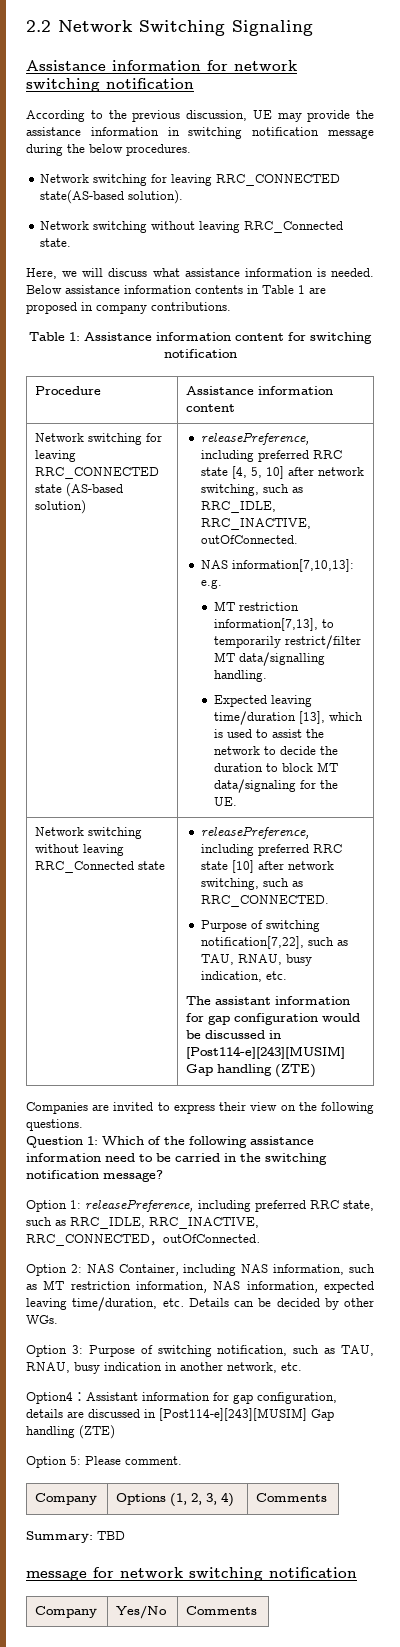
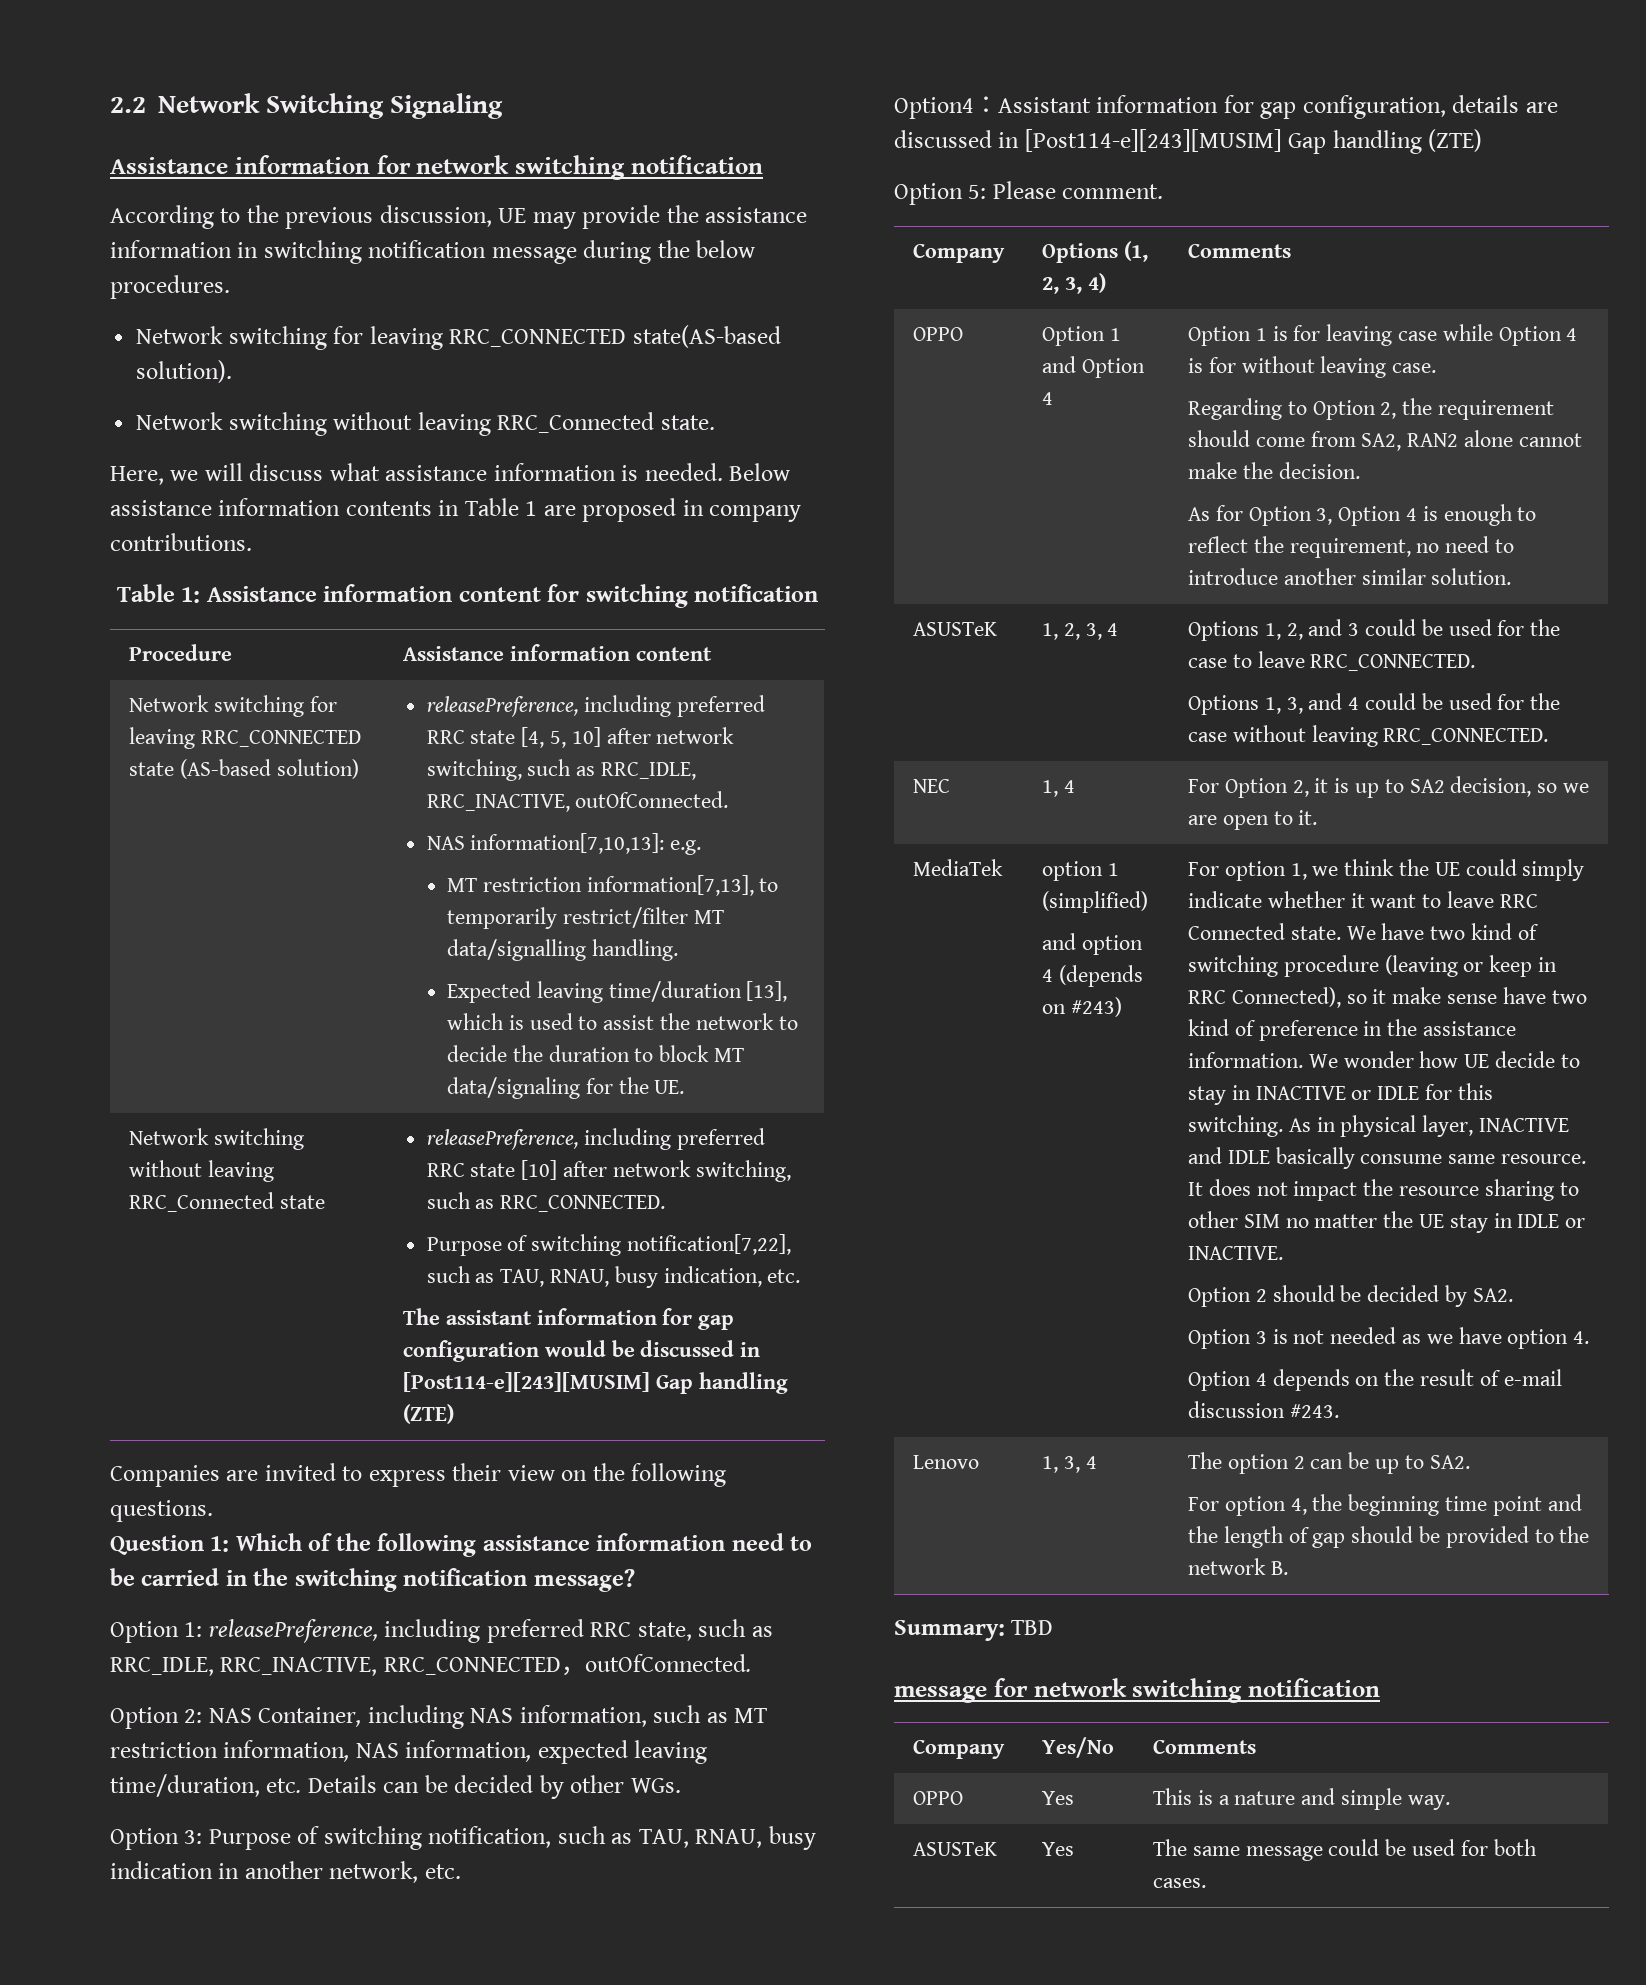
+ OPPO | Option 1 and Option 4 | Option 1 is for leaving case while Option 4 is for without leaving case.
+ Regarding to Option 2, the requirement should come from SA2, RAN2 alone cannot make the decision.
+ As for Option 3, Option 4 is enough to reflect the requirement, no need to introduce another similar solution.
+ ASUSTeK | 1, 2, 3, 4 | Options 1, 2, and 3 could be used for the case to leave RRC_CONNECTED.
+ Options 1, 3, and 4 could be used for the case without leaving RRC_CONNECTED.
+ NEC | 1, 4 | For Option 2, it is up to SA2 decision, so we are open to it.
+ MediaTek | option 1 (simplified)
+ and option 4 (depends on #243) | For option 1, we think the UE could simply indicate whether it want to leave RRC Connected state. We have two kind of switching procedure (leaving or keep in RRC Connected), so it make sense have two kind of preference in the assistance information. We wonder how UE decide to stay in INACTIVE or IDLE for this switching. As in physical layer, INACTIVE and IDLE basically consume same resource. It does not impact the resource sharing to other SIM no matter the UE stay in IDLE or INACTIVE.
+ Option 2 should be decided by SA2.
+ Option 3 is not needed as we have option 4.
+ Option 4 depends on the result of e-mail discussion #243.
+ Lenovo | 1, 3, 4 | The option 2 can be up to SA2.
+ For option 4, the beginning time point and the length of gap should be provided to the network B.
+ OPPO | Yes | This is a nature and simple way.
+ ASUSTeK | Yes | The same message could be used for both cases.

